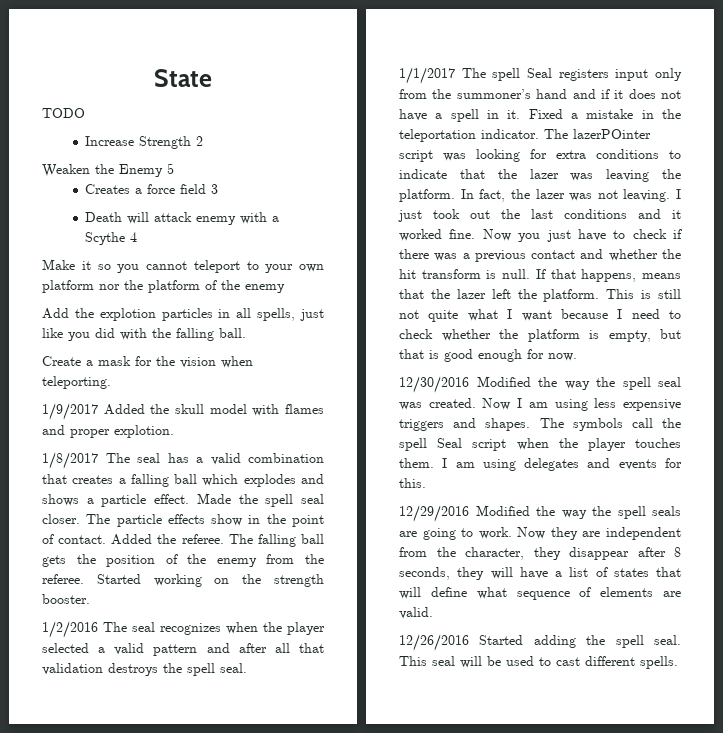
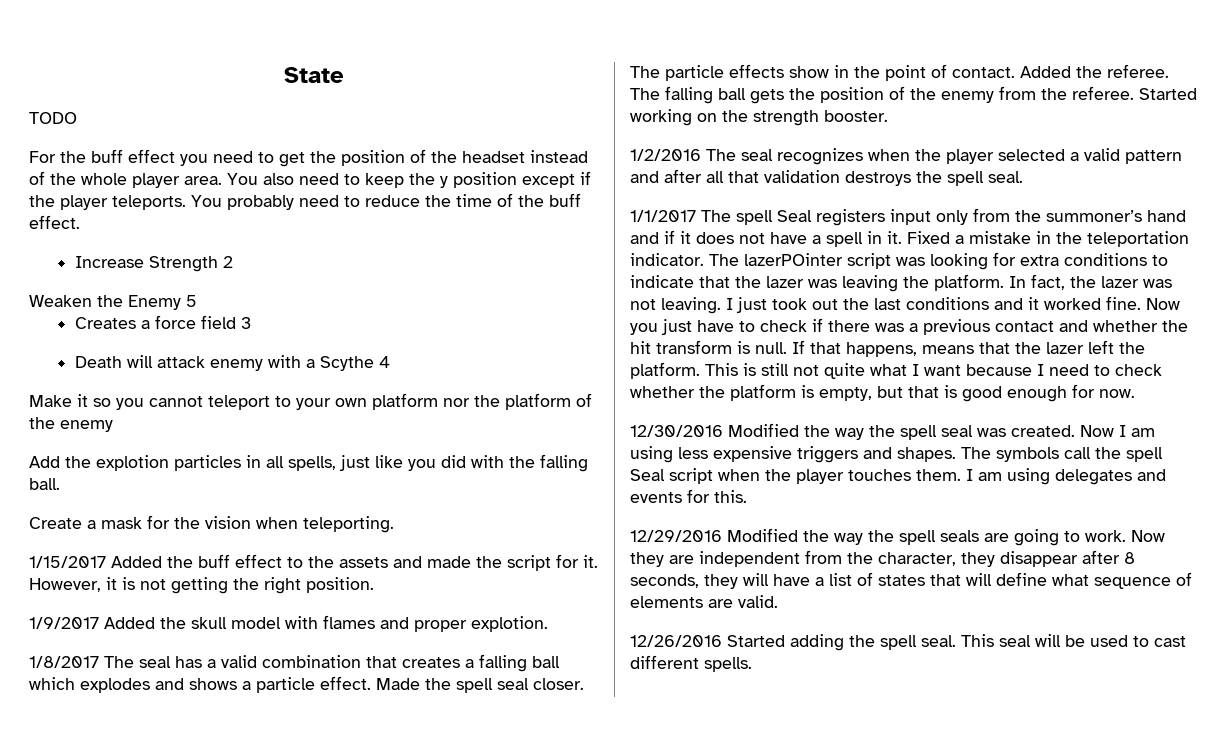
+ For the buff effect you need to get the position of the headset instead of the whole player area. You also need to keep the y position except if the player teleports. You probably need to reduce the time of the buff effect.
+ 1/15/2017 Added the buff effect to the assets and made the script for it. However, it is not getting the right position.

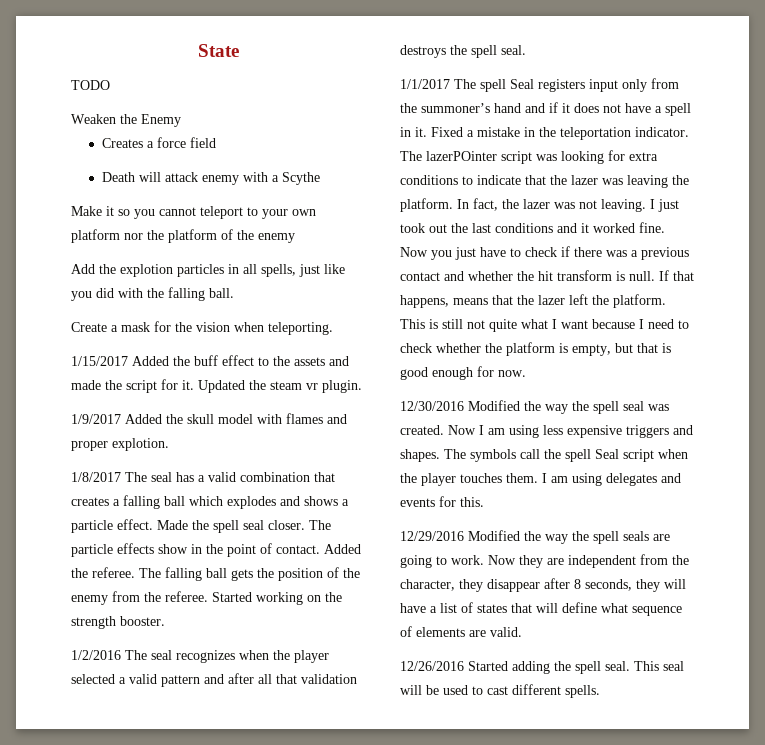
- For the buff effect you need to get the position of the headset instead of the whole player area. You also need to keep the y position except if the player teleports. You probably need to reduce the time of the buff effect.
- Increase Strength 2
- Weaken the Enemy 5
+ Weaken the Enemy
- Creates a force field 3
+ Creates a force field
- Death will attack enemy with a Scythe 4
+ Death will attack enemy with a Scythe
- However, it is not getting the right position.
+ Updated the steam vr plugin.

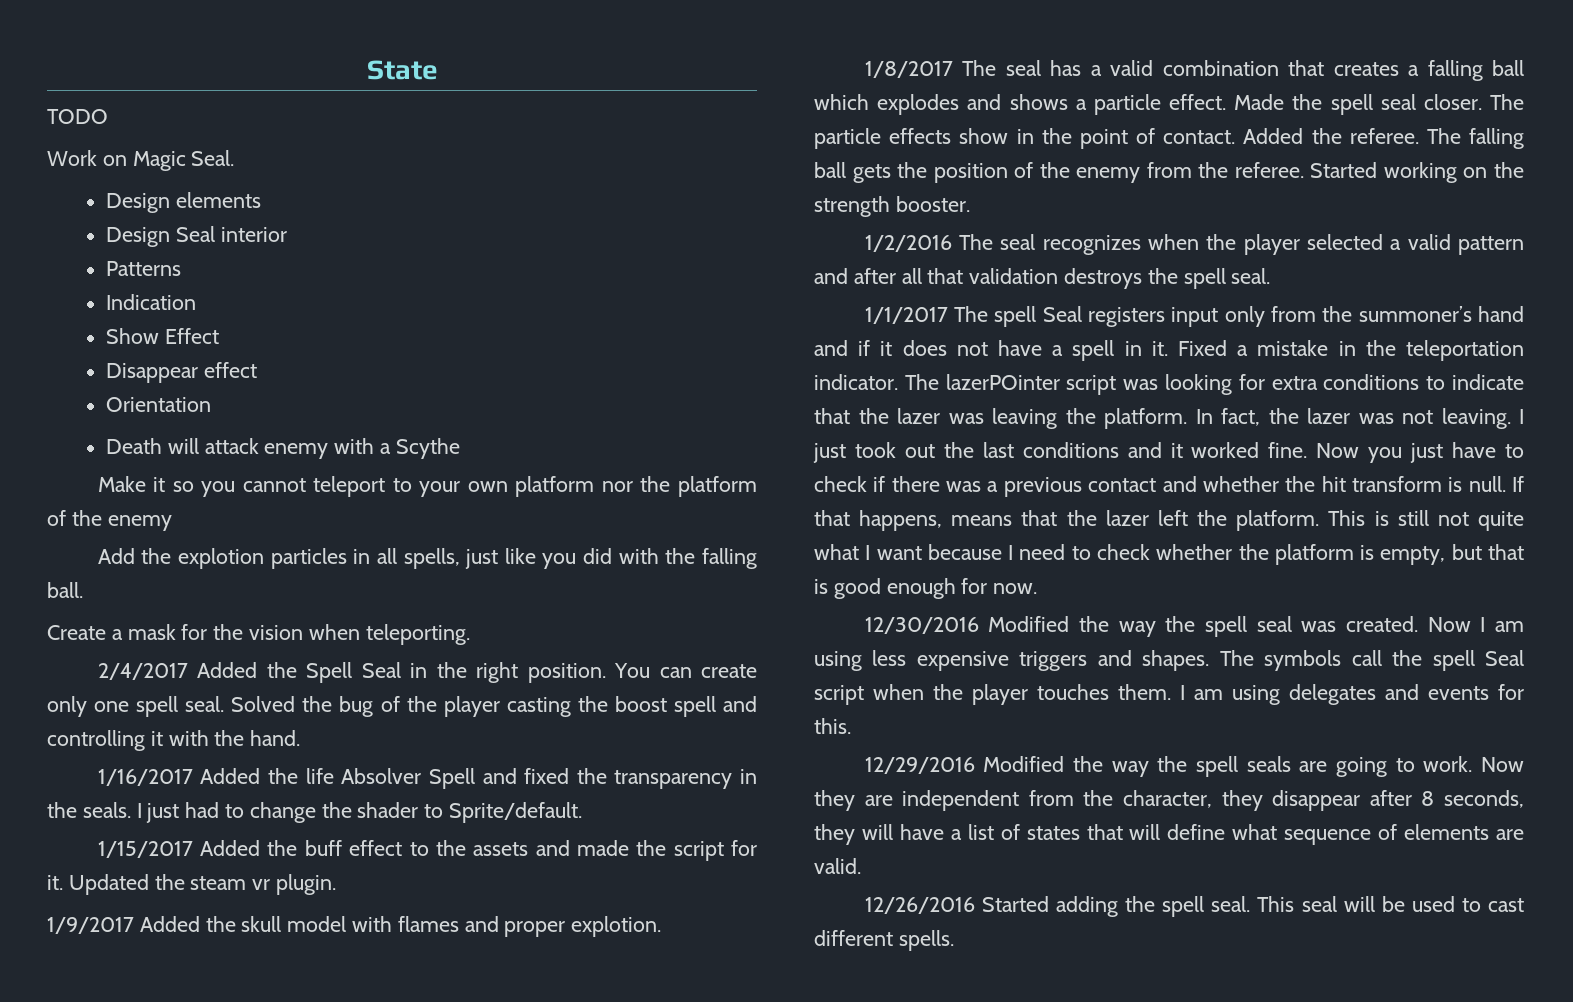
- Weaken the Enemy
- Creates a force field
+ Work on Magic Seal.
+ Design elements
+ Design Seal interior
+ Patterns
+ Indication
+ Show Effect
+ Disappear effect
+ Orientation
+ 2/4/2017 Added the Spell Seal in the right position. You can create only one spell seal. Solved the bug of the player casting the boost spell and controlling it with the hand.
+ 1/16/2017 Added the life Absolver Spell and fixed the transparency in the seals. I just had to change the shader to Sprite/default.

